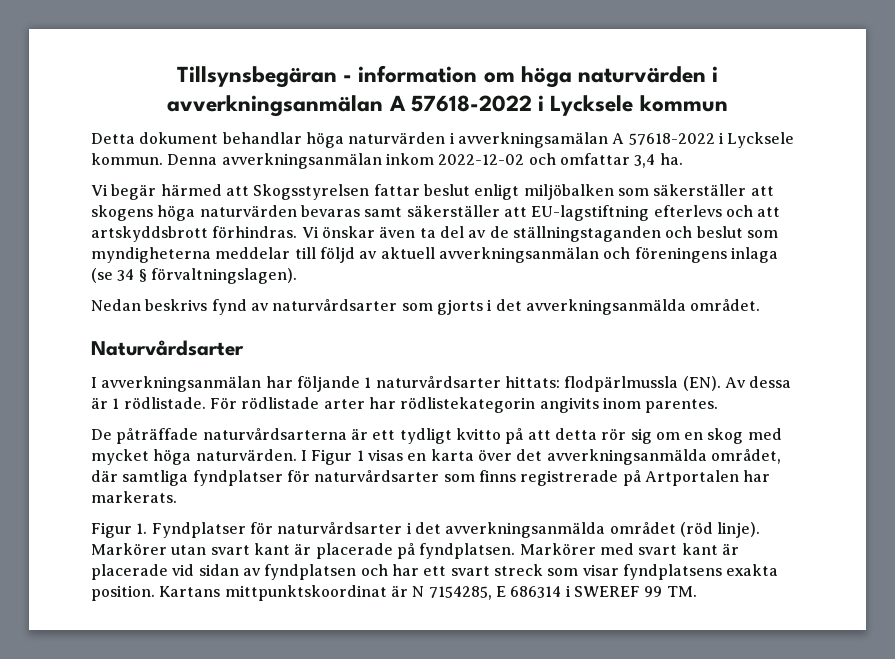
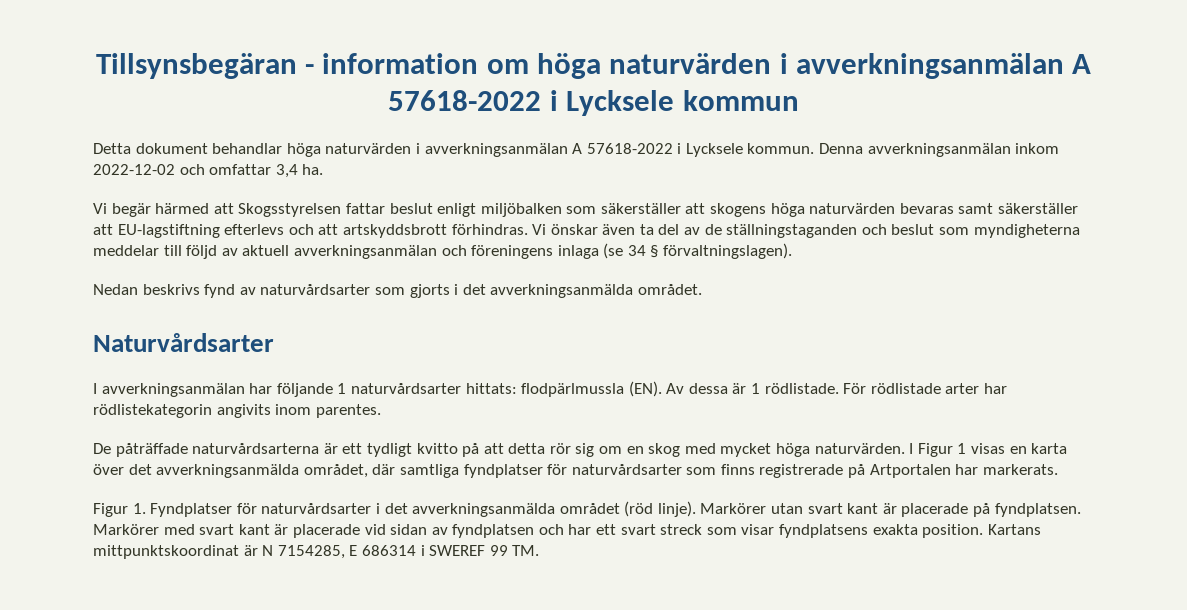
- Detta dokument behandlar höga naturvärden i avverkningsamälan A 57618-2022 i Lycksele kommun.
+ Detta dokument behandlar höga naturvärden i avverkningsanmälan A 57618-2022 i Lycksele kommun.

